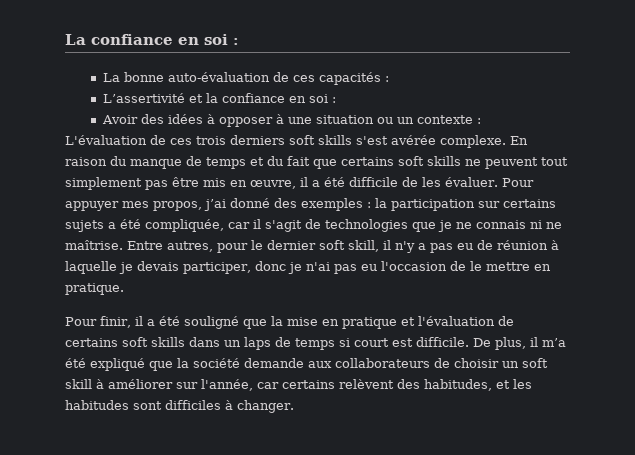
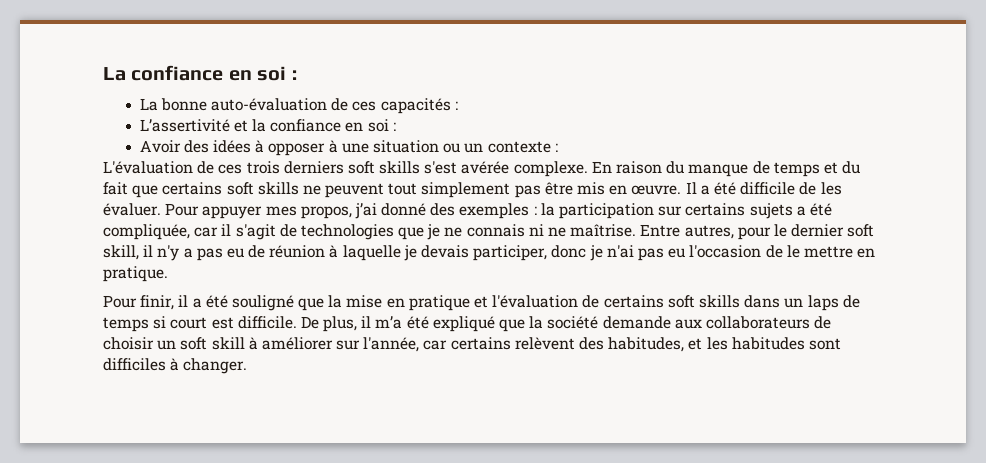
- En raison du manque de temps et du fait que certains soft skills ne peuvent tout simplement pas être mis en œuvre, il a été difficile de les évaluer.
+ En raison du manque de temps et du fait que certains soft skills ne peuvent tout simplement pas être mis en œuvre. Il a été difficile de les évaluer.

